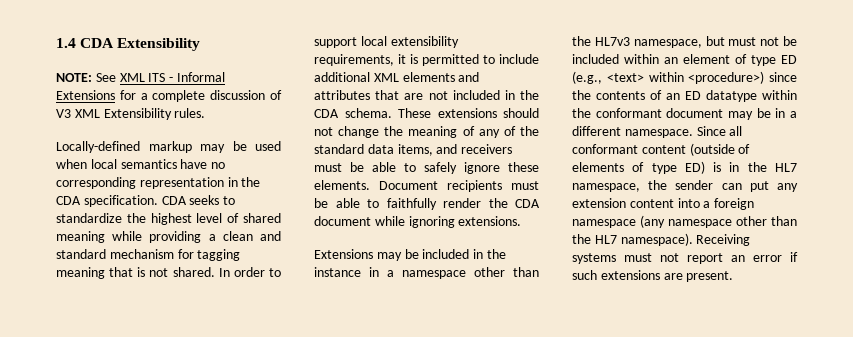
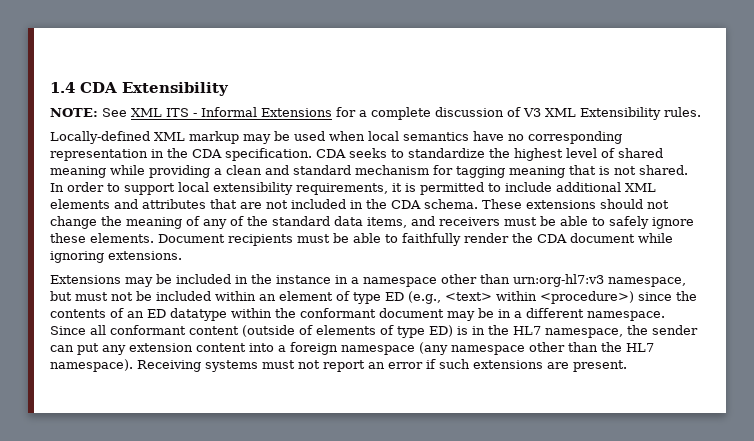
- Locally-defined markup may be used when local semantics have no corresponding representation in the CDA specification.
+ Locally-defined XML markup may be used when local semantics have no corresponding representation in the CDA specification.
- Extensions may be included in the instance in a namespace other than the HL7v3 namespace, but must not be included within an element of type ED (e.g., <text> within <procedure>) since the contents of an ED datatype within the conformant document may be in a different namespace.
+ Extensions may be included in the instance in a namespace other than urn:org-hl7:v3 namespace, but must not be included within an element of type ED (e.g., <text> within <procedure>) since the contents of an ED datatype within the conformant document may be in a different namespace.

